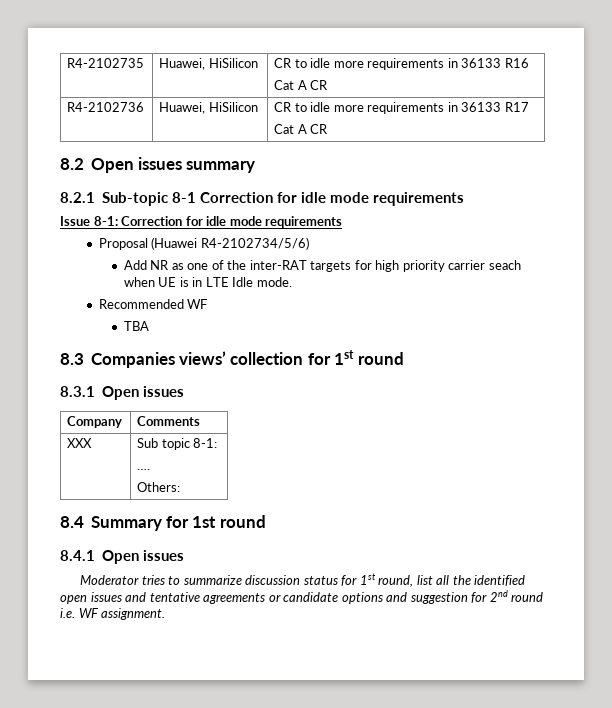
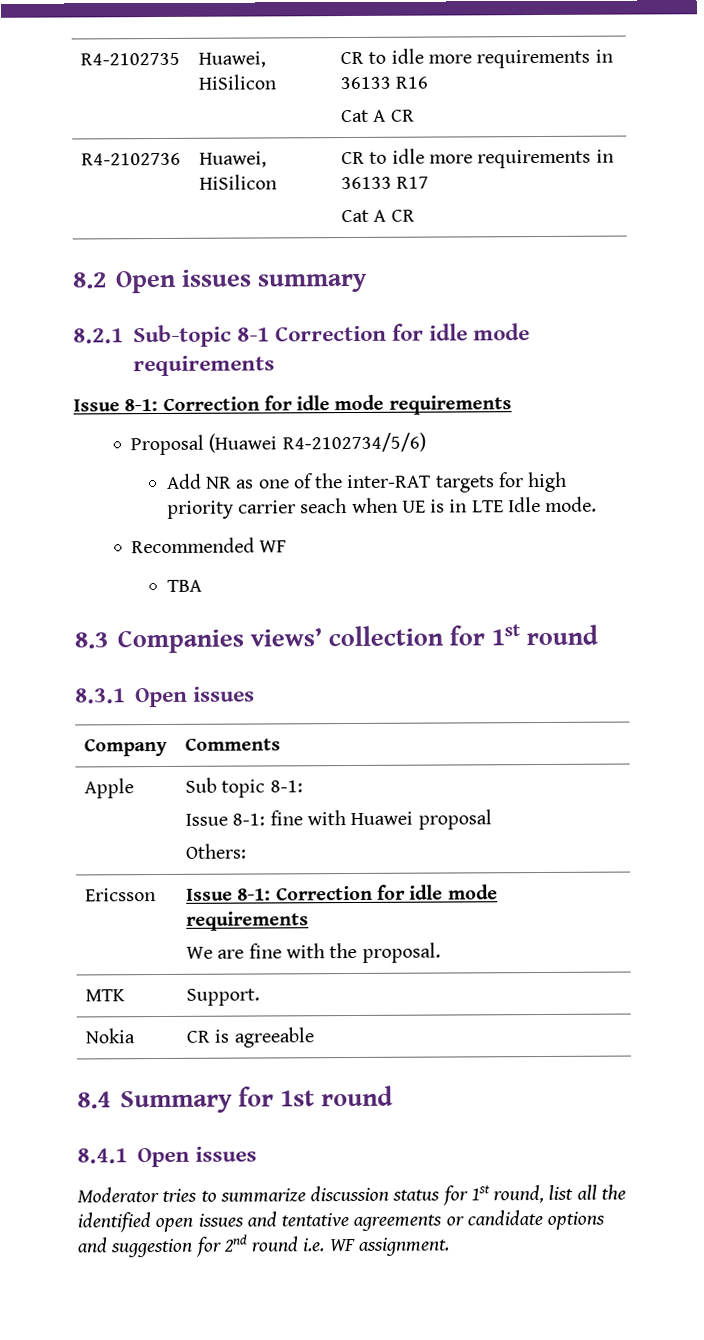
- XXX | Sub topic 8-1:
- ….
+ Apple | Sub topic 8-1:
+ Issue 8-1: fine with Huawei proposal
  Others:
+ Ericsson | Issue 8-1: Correction for idle mode requirements
+ We are fine with the proposal.
+ MTK | Support.
+ Nokia | CR is agreeable

